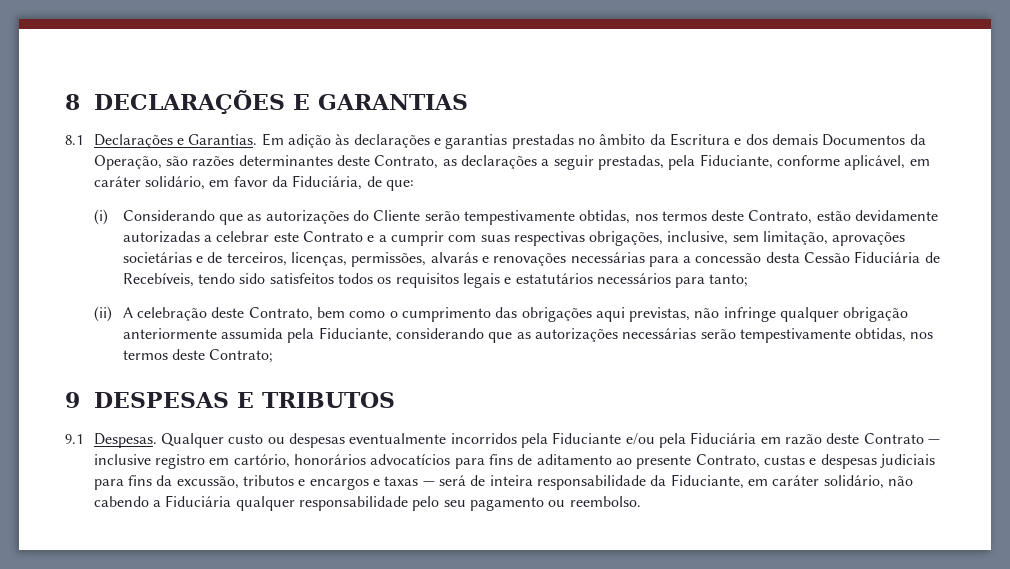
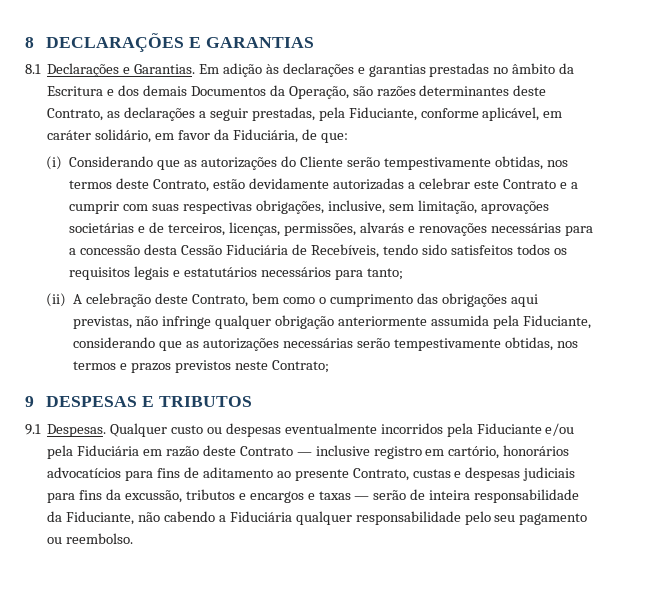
- (ii) A celebração deste Contrato, bem como o cumprimento das obrigações aqui previstas, não infringe qualquer obrigação anteriormente assumida pela Fiduciante, considerando que as autorizações necessárias serão tempestivamente obtidas, nos termos deste Contrato;
+ (ii) A celebração deste Contrato, bem como o cumprimento das obrigações aqui previstas, não infringe qualquer obrigação anteriormente assumida pela Fiduciante, considerando que as autorizações necessárias serão tempestivamente obtidas, nos termos e prazos previstos neste Contrato;
- Qualquer custo ou despesas eventualmente incorridos pela Fiduciante e/ou pela Fiduciária em razão deste Contrato — inclusive registro em cartório, honorários advocatícios para fins de aditamento ao presente Contrato, custas e despesas judiciais para fins da excussão, tributos e encargos e taxas — será de inteira responsabilidade da Fiduciante, em caráter solidário, não cabendo a Fiduciária qualquer responsabilidade pelo seu pagamento ou reembolso.
+ Qualquer custo ou despesas eventualmente incorridos pela Fiduciante e/ou pela Fiduciária em razão deste Contrato — inclusive registro em cartório, honorários advocatícios para fins de aditamento ao presente Contrato, custas e despesas judiciais para fins da excussão, tributos e encargos e taxas — serão de inteira responsabilidade da Fiduciante, não cabendo a Fiduciária qualquer responsabilidade pelo seu pagamento ou reembolso.

